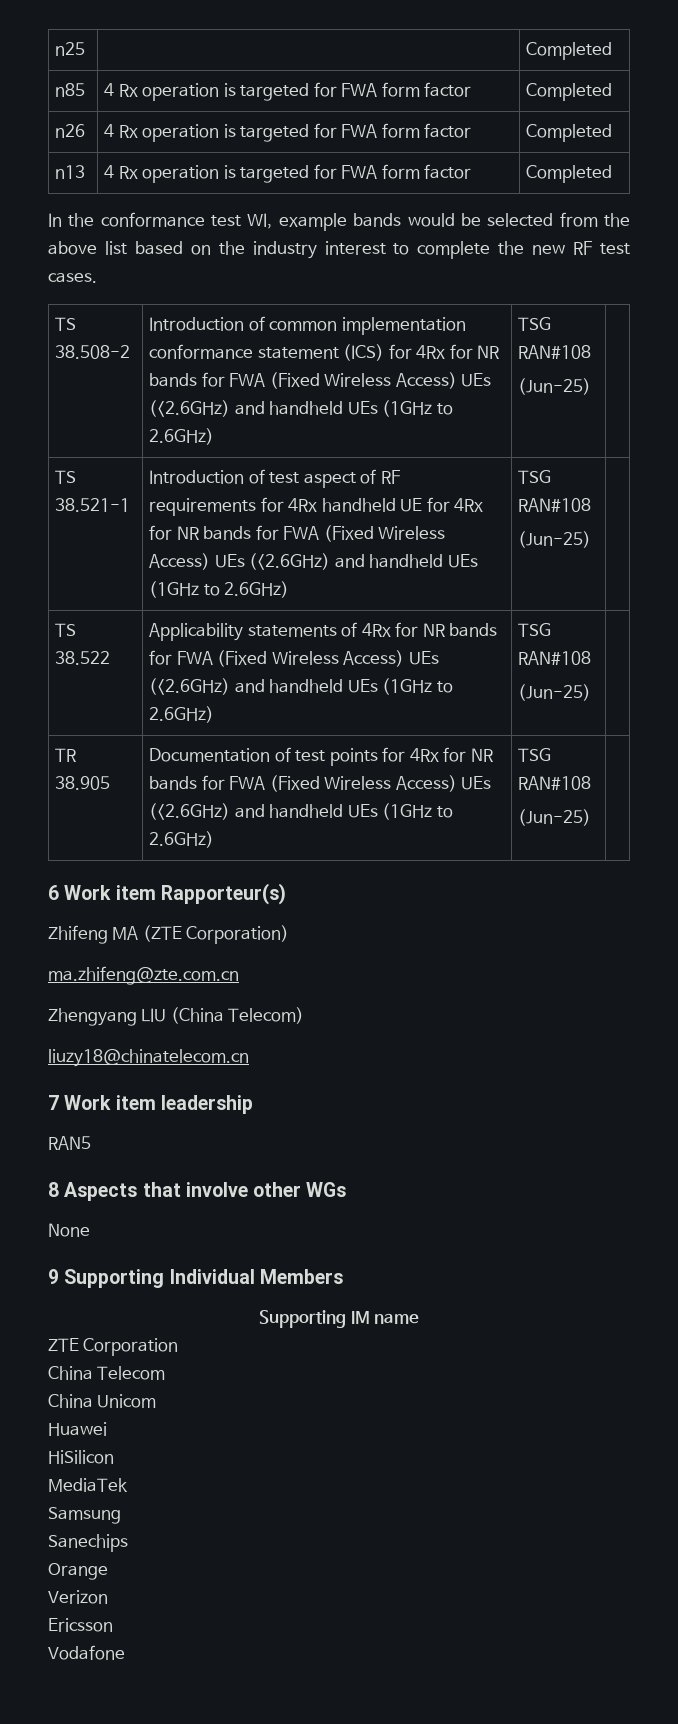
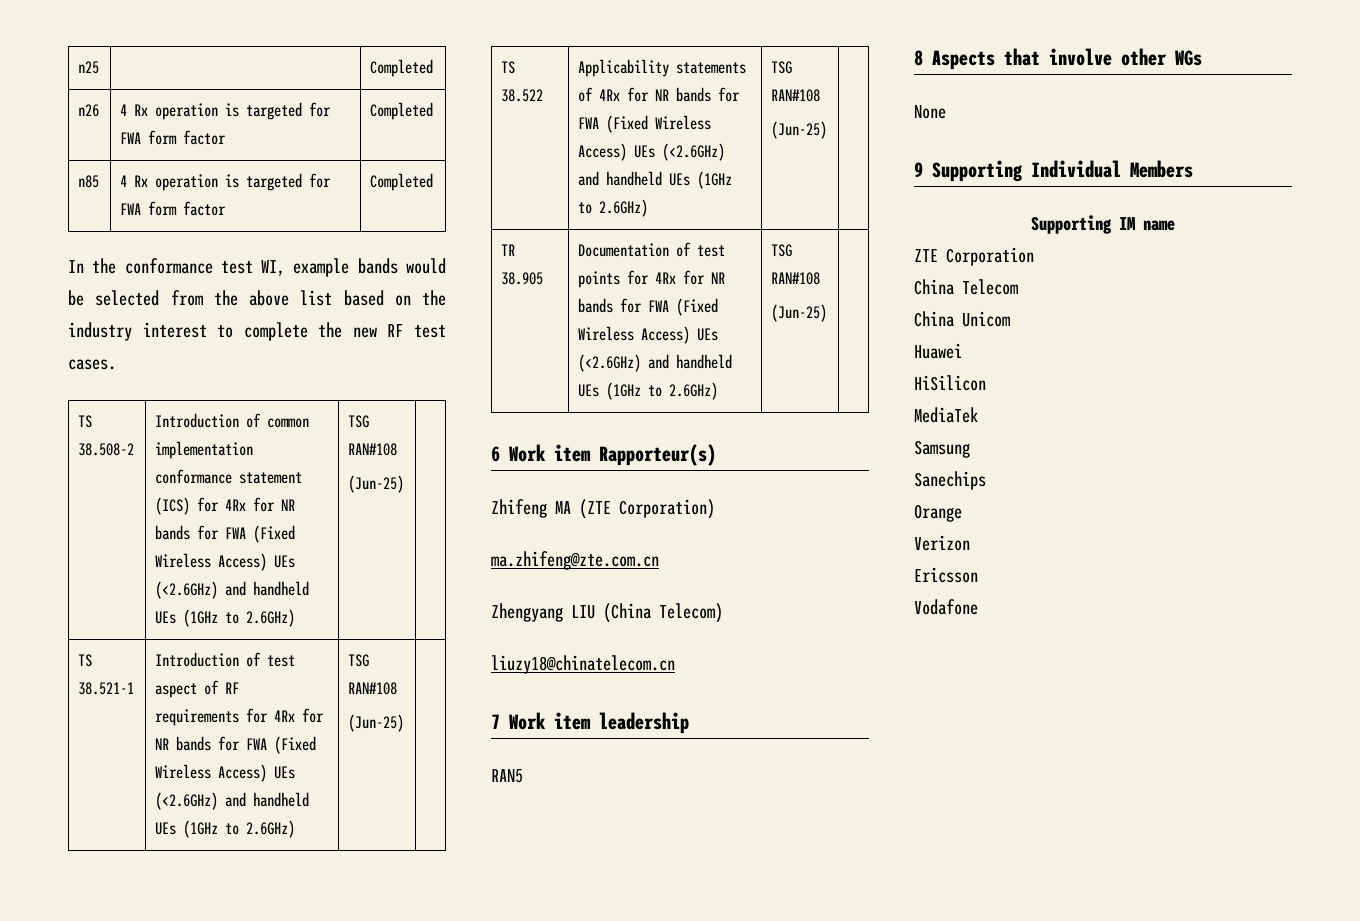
- n85 | 4 Rx operation is targeted for FWA form factor | Completed
- n13 | 4 Rx operation is targeted for FWA form factor | Completed
+ n85 | 4 Rx operation is targeted for FWA form factor | Completed
- TS 38.521-1 | Introduction of test aspect of RF requirements for 4Rx handheld UE for 4Rx for NR bands for FWA (Fixed Wireless Access) UEs (<2.6GHz) and handheld UEs (1GHz to 2.6GHz) | TSG RAN#108
+ TS 38.521-1 | Introduction of test aspect of RF requirements for 4Rx for NR bands for FWA (Fixed Wireless Access) UEs (<2.6GHz) and handheld UEs (1GHz to 2.6GHz) | TSG RAN#108

